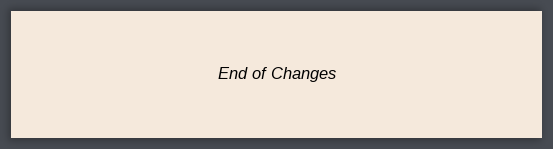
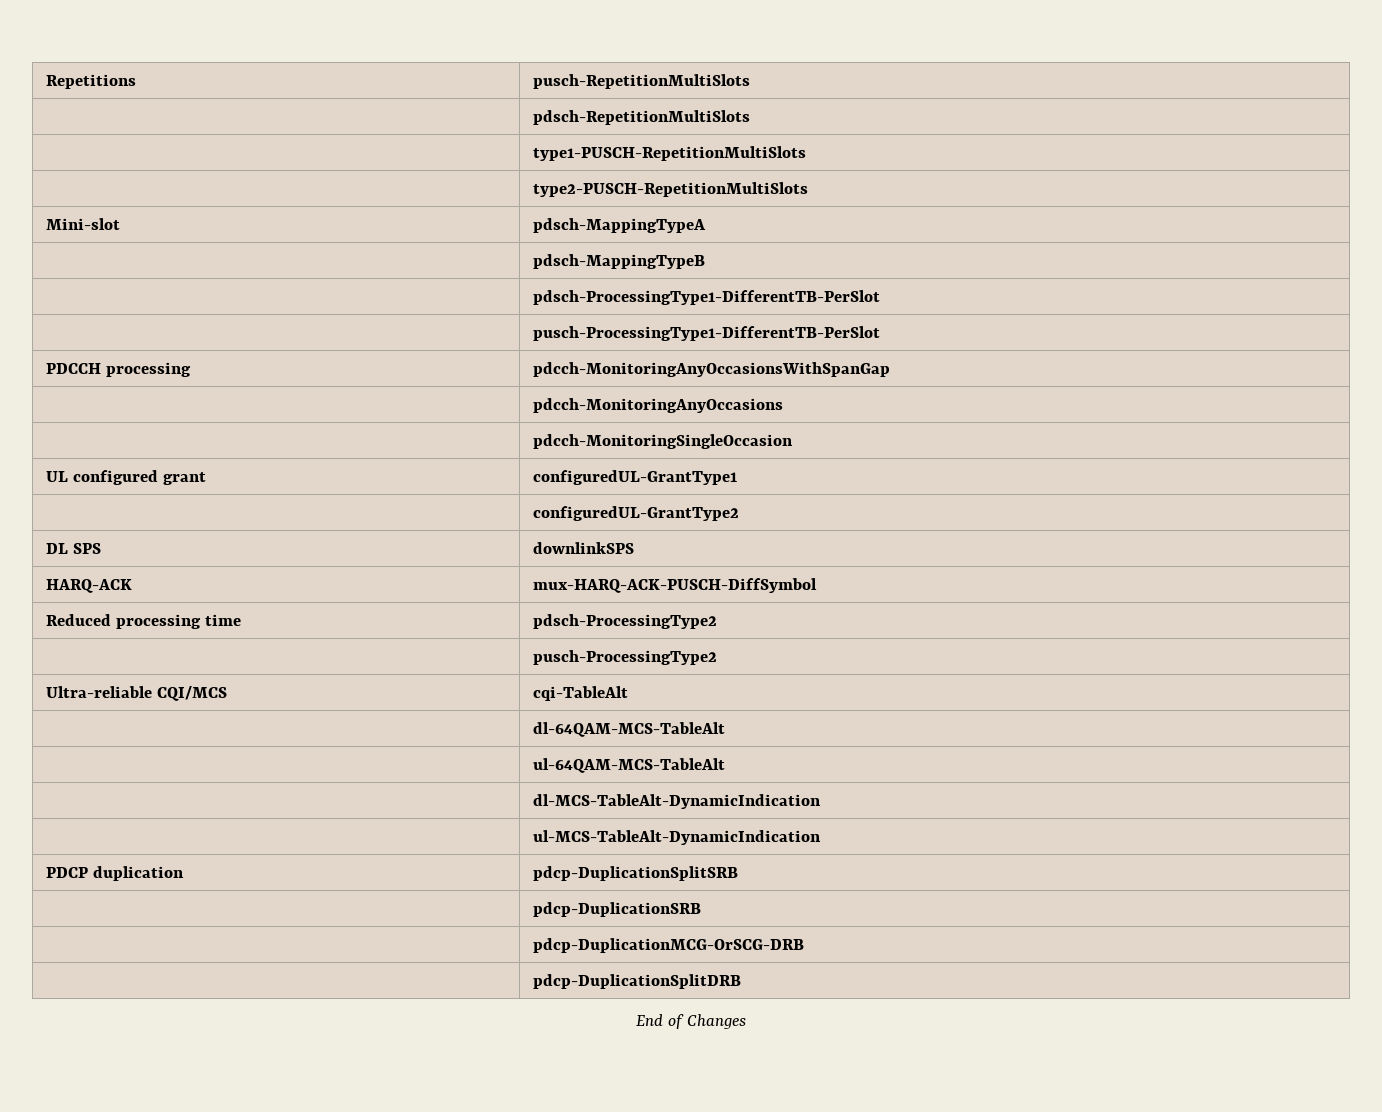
+ Repetitions | pusch-RepetitionMultiSlots
+ | pdsch-RepetitionMultiSlots
+ | type1-PUSCH-RepetitionMultiSlots
+ | type2-PUSCH-RepetitionMultiSlots
+ Mini-slot | pdsch-MappingTypeA
+ | pdsch-MappingTypeB
+ | pdsch-ProcessingType1-DifferentTB-PerSlot
+ | pusch-ProcessingType1-DifferentTB-PerSlot
+ PDCCH processing | pdcch-MonitoringAnyOccasionsWithSpanGap
+ | pdcch-MonitoringAnyOccasions
+ | pdcch-MonitoringSingleOccasion
+ UL configured grant | configuredUL-GrantType1
+ | configuredUL-GrantType2
+ DL SPS | downlinkSPS
+ HARQ-ACK | mux-HARQ-ACK-PUSCH-DiffSymbol
+ Reduced processing time | pdsch-ProcessingType2
+ | pusch-ProcessingType2
+ Ultra-reliable CQI/MCS | cqi-TableAlt
+ | dl-64QAM-MCS-TableAlt
+ | ul-64QAM-MCS-TableAlt
+ | dl-MCS-TableAlt-DynamicIndication
+ | ul-MCS-TableAlt-DynamicIndication
+ PDCP duplication | pdcp-DuplicationSplitSRB
+ | pdcp-DuplicationSRB
+ | pdcp-DuplicationMCG-OrSCG-DRB
+ | pdcp-DuplicationSplitDRB

